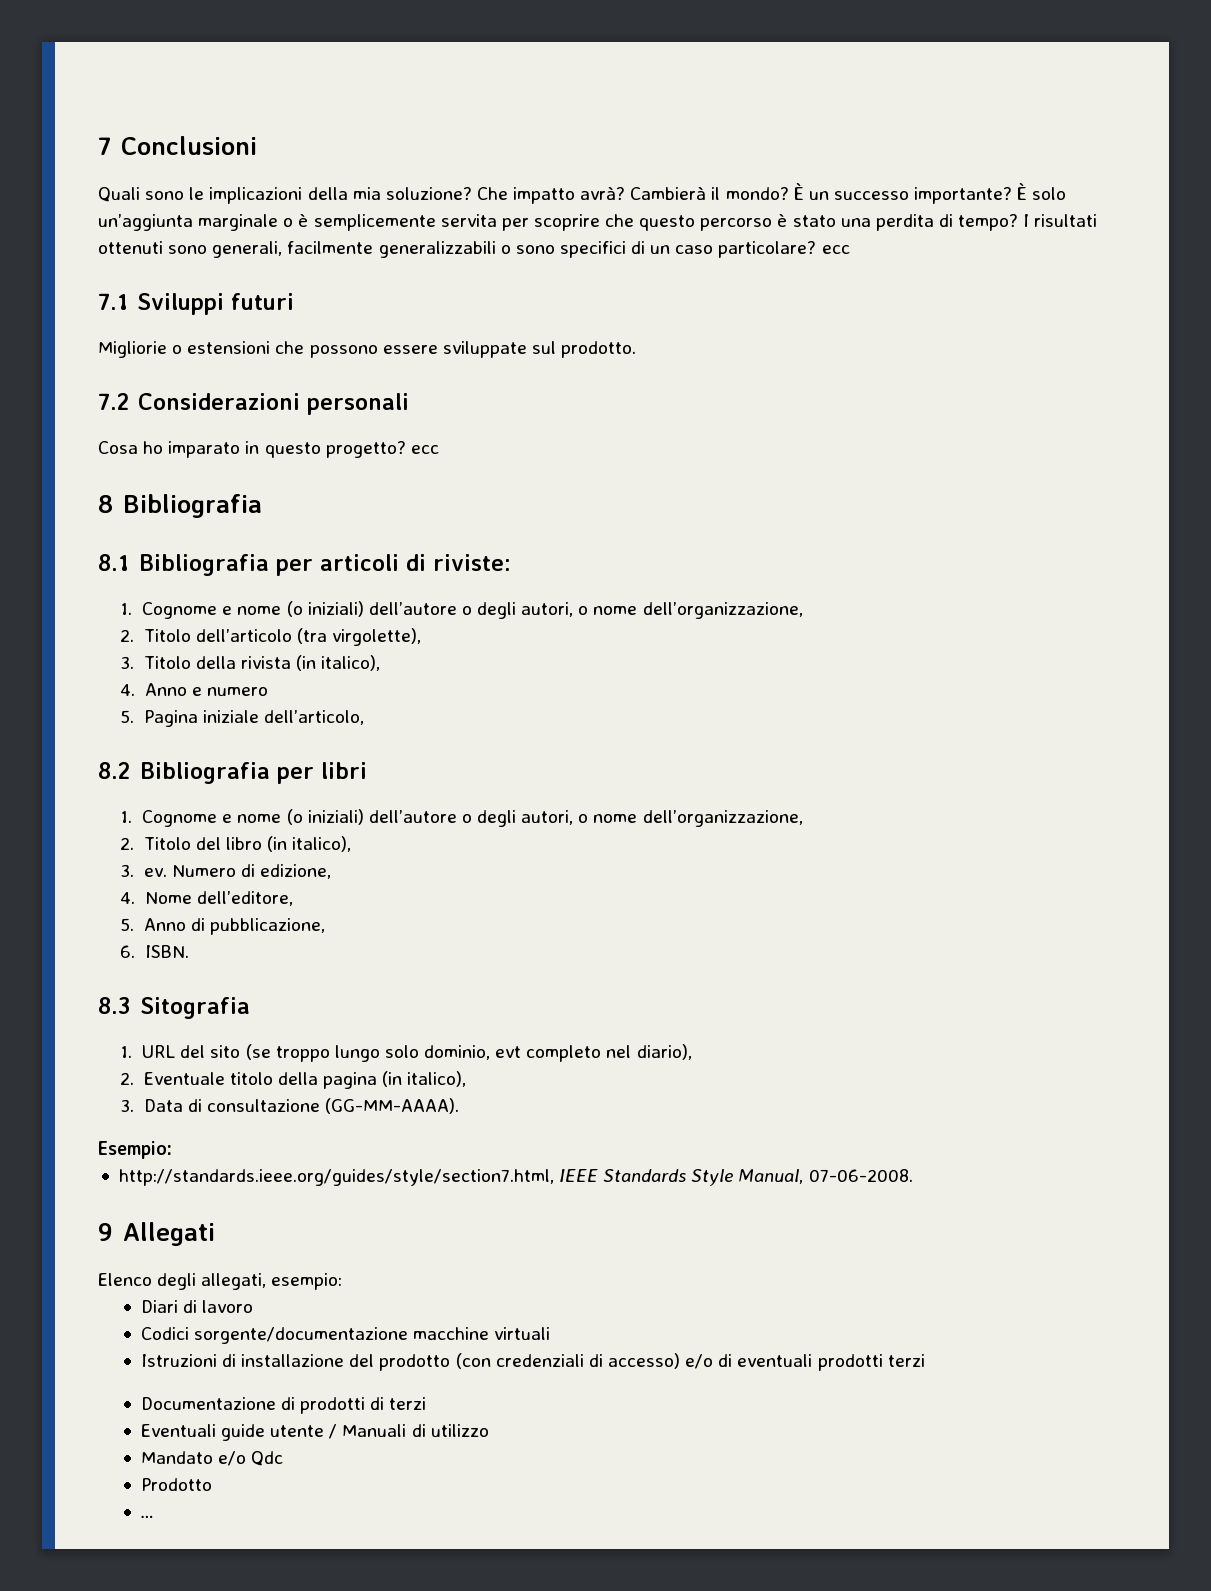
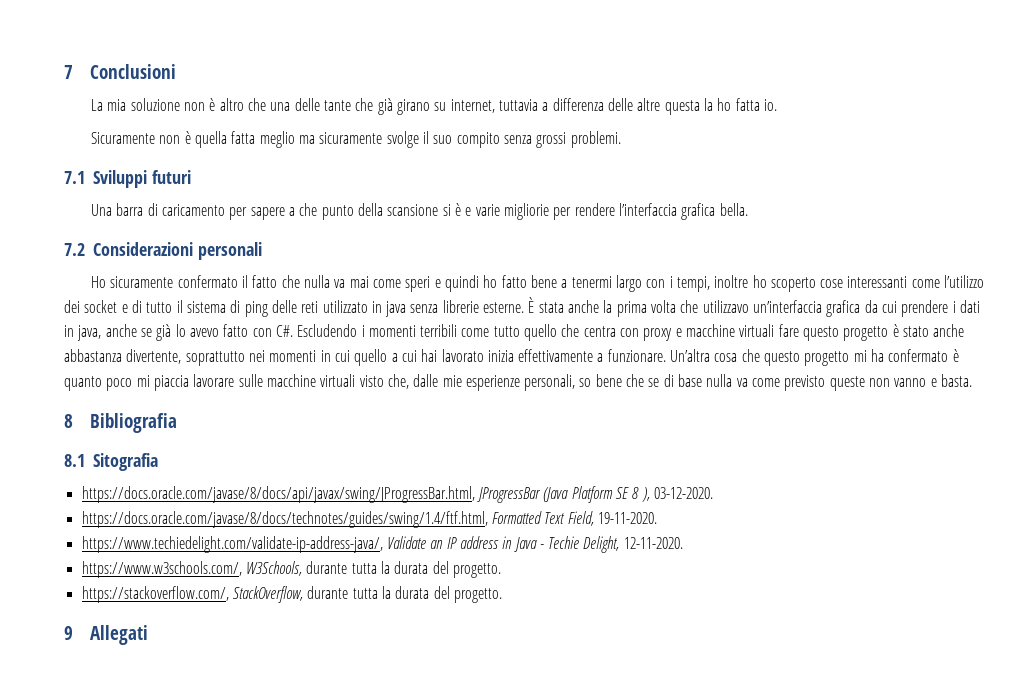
- Quali sono le implicazioni della mia soluzione? Che impatto avrà? Cambierà il mondo? È un successo importante? È solo un’aggiunta marginale o è semplicemente servita per scoprire che questo percorso è stato una perdita di tempo? I risultati ottenuti sono generali, facilmente generalizzabili o sono specifici di un caso particolare? ecc
+ La mia soluzione non è altro che una delle tante che già girano su internet, tuttavia a differenza delle altre questa la ho fatta io.
+ Sicuramente non è quella fatta meglio ma sicuramente svolge il suo compito senza grossi problemi.
  7.1 Sviluppi futuri
- Migliorie o estensioni che possono essere sviluppate sul prodotto.
+ Una barra di caricamento per sapere a che punto della scansione si è e varie migliorie per rendere l’interfaccia grafica bella.
  7.2 Considerazioni personali
- Cosa ho imparato in questo progetto? ecc
+ Ho sicuramente confermato il fatto che nulla va mai come speri e quindi ho fatto bene a tenermi largo con i tempi, inoltre ho scoperto cose interessanti come l’utilizzo dei socket e di tutto il sistema di ping delle reti utilizzato in java senza librerie esterne. È stata anche la prima volta che utilizzavo un’interfaccia grafica da cui prendere i dati in java, anche se già lo avevo fatto con C#. Escludendo i momenti terribili come tutto quello che centra con proxy e macchine virtuali fare questo progetto è stato anche abbastanza divertente, soprattutto nei momenti in cui quello a cui hai lavorato inizia effettivamente a funzionare. Un’altra cosa che questo progetto mi ha confermato è quanto poco mi piaccia lavorare sulle macchine virtuali visto che, dalle mie esperienze personali, so bene che se di base nulla va come previsto queste non vanno e basta.
  8 Bibliografia
- 8.1 Bibliografia per articoli di riviste:
- 1. Cognome e nome (o iniziali) dell’autore o degli autori, o nome dell’organizzazione,
- 2. Titolo dell’articolo (tra virgolette),
- 3. Titolo della rivista (in italico),
- 4. Anno e numero
- 5. Pagina iniziale dell’articolo,
- 8.2 Bibliografia per libri
- 1. Cognome e nome (o iniziali) dell’autore o degli autori, o nome dell’organizzazione,
- 2. Titolo del libro (in italico),
- 3. ev. Numero di edizione,
- 4. Nome dell’editore,
- 5. Anno di pubblicazione,
- 6. ISBN.
- 8.3 Sitografia
- 1. URL del sito (se troppo lungo solo dominio, evt completo nel diario),
- 2. Eventuale titolo della pagina (in italico),
- 3. Data di consultazione (GG-MM-AAAA).
- Esempio:
- http://standards.ieee.org/guides/style/section7.html, IEEE Standards Style Manual, 07-06-2008.
+ 8.1 Sitografia
+ https://docs.oracle.com/javase/8/docs/api/javax/swing/JProgressBar.html, JProgressBar (Java Platform SE 8 ), 03-12-2020.
+ https://docs.oracle.com/javase/8/docs/technotes/guides/swing/1.4/ftf.html, Formatted Text Field, 19-11-2020.
+ https://www.techiedelight.com/validate-ip-address-java/, Validate an IP address in Java - Techie Delight, 12-11-2020.
+ https://www.w3schools.com/, W3Schools, durante tutta la durata del progetto.
+ https://stackoverflow.com/, StackOverflow, durante tutta la durata del progetto.
  9 Allegati
- Elenco degli allegati, esempio:
- Diari di lavoro
- Codici sorgente/documentazione macchine virtuali
- Istruzioni di installazione del prodotto (con credenziali di accesso) e/o di eventuali prodotti terzi
- Documentazione di prodotti di terzi
- Eventuali guide utente / Manuali di utilizzo
- Mandato e/o Qdc
- Prodotto
- …

